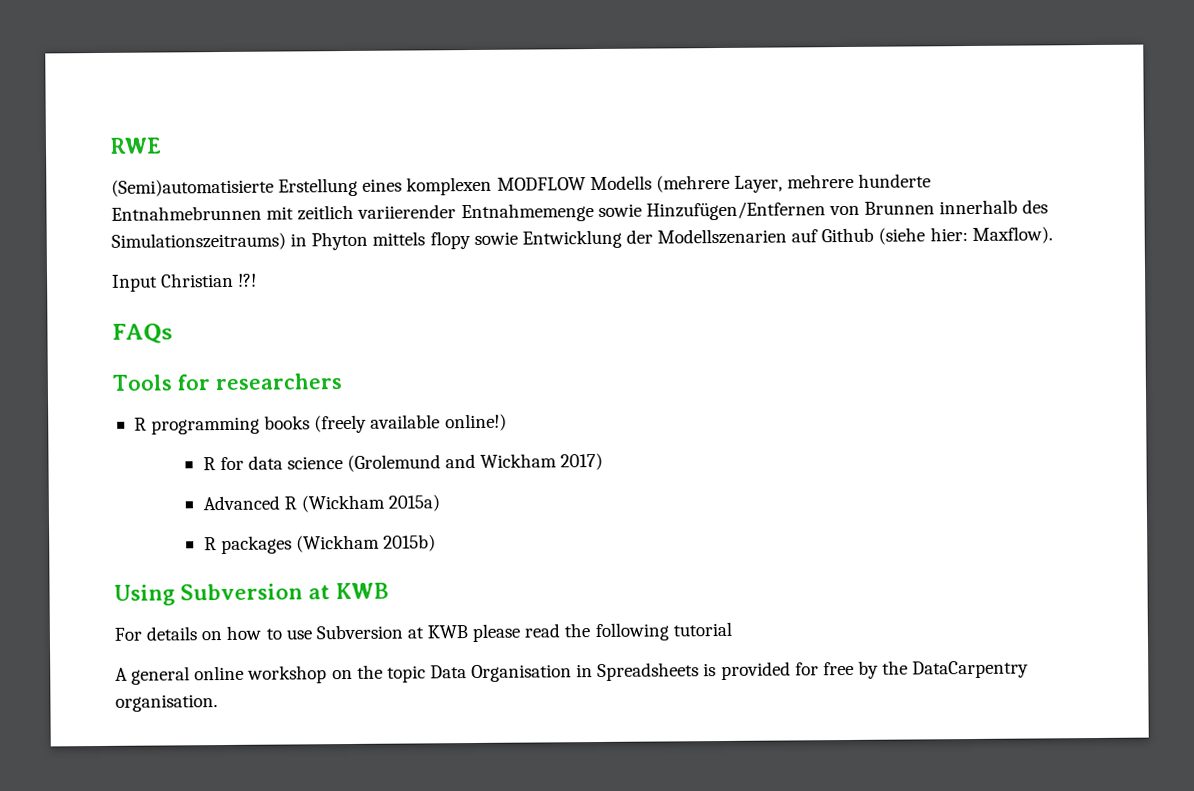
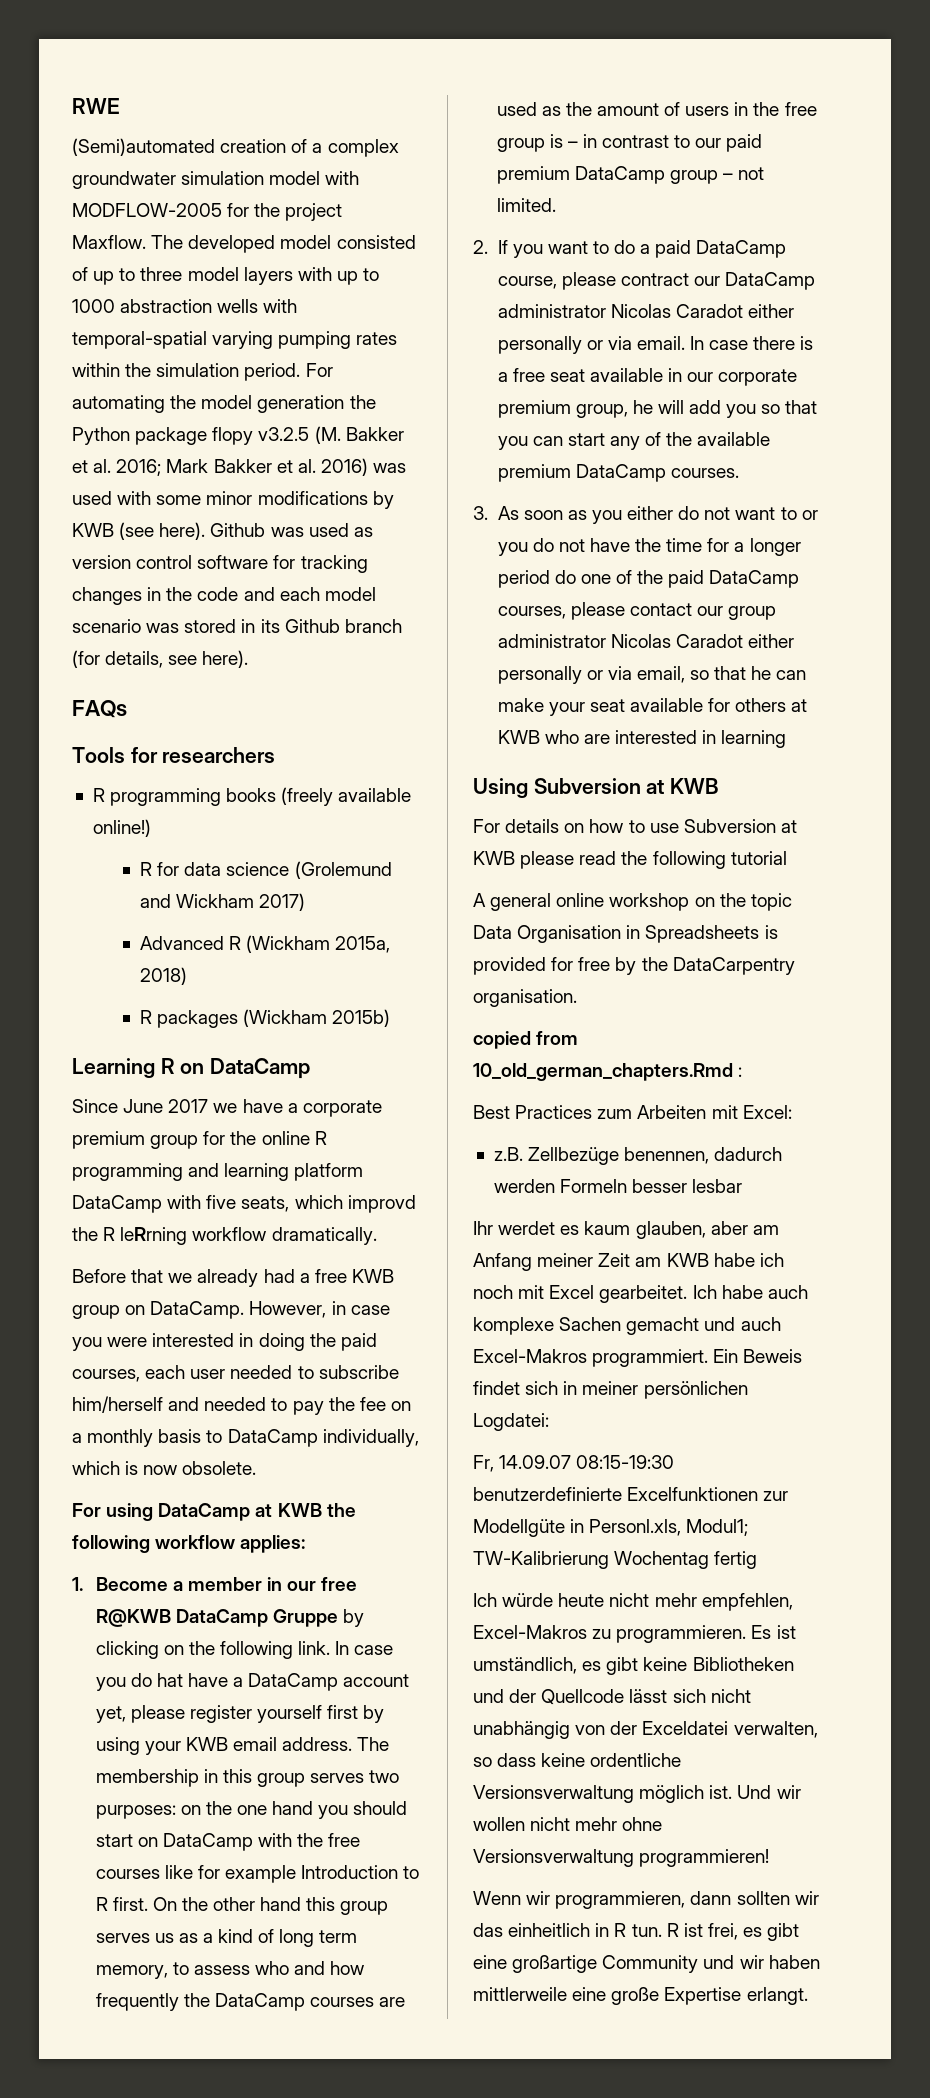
- (Semi)automatisierte Erstellung eines komplexen MODFLOW Modells (mehrere Layer, mehrere hunderte Entnahmebrunnen mit zeitlich variierender Entnahmemenge sowie Hinzufügen/Entfernen von Brunnen innerhalb des Simulationszeitraums) in Phyton mittels flopy sowie Entwicklung der Modellszenarien auf Github (siehe hier: Maxflow).
- Input Christian !?!
+ (Semi)automated creation of a complex groundwater simulation model with MODFLOW-2005 for the project Maxflow. The developed model consisted of up to three model layers with up to 1000 abstraction wells with temporal-spatial varying pumping rates within the simulation period. For automating the model generation the Python package flopy v3.2.5 (M. Bakker et al. 2016; Mark Bakker et al. 2016) was used with some minor modifications by KWB (see here). Github was used as version control software for tracking changes in the code and each model scenario was stored in its Github branch (for details, see here).
- Advanced R (Wickham 2015a)
+ Advanced R (Wickham 2015a, 2018)
+ Learning R on DataCamp
+ Since June 2017 we have a corporate premium group for the online R programming and learning platform DataCamp with five seats, which improvd the R leRrning workflow dramatically.
+ Before that we already had a free KWB group on DataCamp. However, in case you were interested in doing the paid courses, each user needed to subscribe him/herself and needed to pay the fee on a monthly basis to DataCamp individually, which is now obsolete.
+ For using DataCamp at KWB the following workflow applies:
+ 1. Become a member in our free R@KWB DataCamp Gruppe by clicking on the following link. In case you do hat have a DataCamp account yet, please register yourself first by using your KWB email address. The membership in this group serves two purposes: on the one hand you should start on DataCamp with the free courses like for example Introduction to R first. On the other hand this group serves us as a kind of long term memory, to assess who and how frequently the DataCamp courses are used as the amount of users in the free group is – in contrast to our paid premium DataCamp group – not limited.
+ 2. If you want to do a paid DataCamp course, please contract our DataCamp administrator Nicolas Caradot either personally or via email. In case there is a free seat available in our corporate premium group, he will add you so that you can start any of the available premium DataCamp courses.
+ 3. As soon as you either do not want to or you do not have the time for a longer period do one of the paid DataCamp courses, please contact our group administrator Nicolas Caradot either personally or via email, so that he can make your seat available for others at KWB who are interested in learning
+ copied from 10_old_german_chapters.Rmd :
+ Best Practices zum Arbeiten mit Excel:
+ z.B. Zellbezüge benennen, dadurch werden Formeln besser lesbar
+ Ihr werdet es kaum glauben, aber am Anfang meiner Zeit am KWB habe ich noch mit Excel gearbeitet. Ich habe auch komplexe Sachen gemacht und auch Excel-Makros programmiert. Ein Beweis findet sich in meiner persönlichen Logdatei:
+ Fr, 14.09.07 08:15-19:30 benutzerdefinierte Excelfunktionen zur Modellgüte in Personl.xls, Modul1; TW-Kalibrierung Wochentag fertig
+ Ich würde heute nicht mehr empfehlen, Excel-Makros zu programmieren. Es ist umständlich, es gibt keine Bibliotheken und der Quellcode lässt sich nicht unabhängig von der Exceldatei verwalten, so dass keine ordentliche Versionsverwaltung möglich ist. Und wir wollen nicht mehr ohne Versionsverwaltung programmieren!
+ Wenn wir programmieren, dann sollten wir das einheitlich in R tun. R ist frei, es gibt eine großartige Community und wir haben mittlerweile eine große Expertise erlangt.

